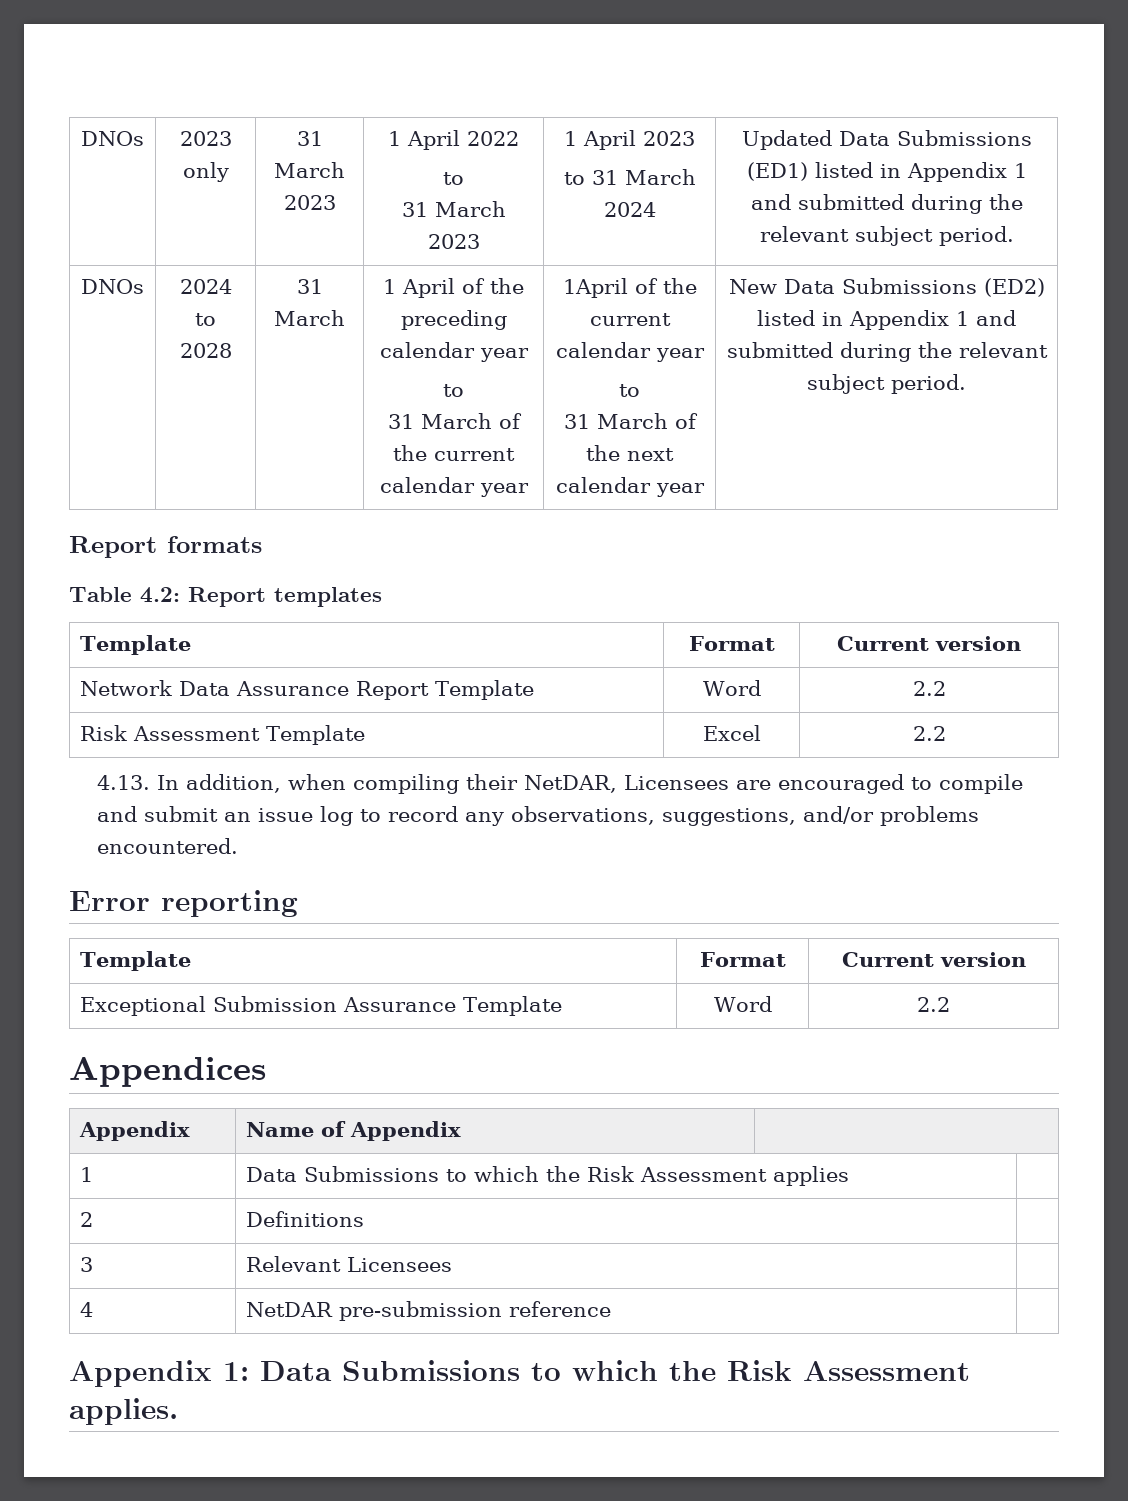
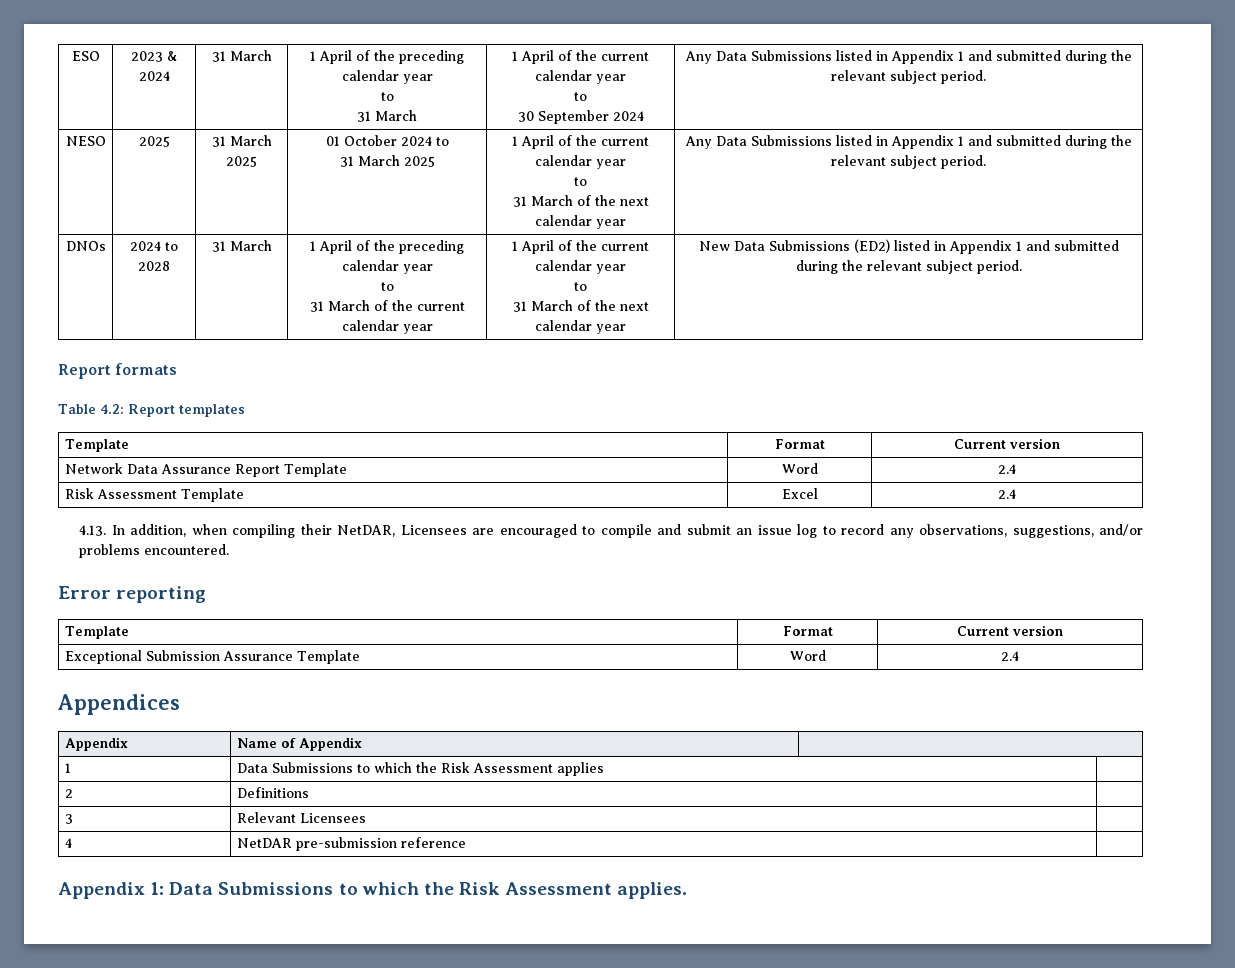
- DNOs | 2023 only | 31 March 2023 | 1 April 2022
+ ESO | 2023 & 2024 | 31 March | 1 April of the preceding calendar year
  to
- 31 March 2023 | 1 April 2023
- to 31 March 2024 | Updated Data Submissions (ED1) listed in Appendix 1 and submitted during the relevant subject period.
+ 31 March | 1 April of the current calendar year
+ to
+ 30 September 2024 | Any Data Submissions listed in Appendix 1 and submitted during the relevant subject period.
+ NESO | 2025 | 31 March 2025 | 01 October 2024 to
+ 31 March 2025 | 1 April of the current calendar year
+ to
+ 31 March of the next calendar year | Any Data Submissions listed in Appendix 1 and submitted during the relevant subject period.
- 31 March of the current calendar year | 1April of the current calendar year
+ 31 March of the current calendar year | 1 April of the current calendar year
- Network Data Assurance Report Template | Word | 2.2
+ Network Data Assurance Report Template | Word | 2.4
- Risk Assessment Template | Excel | 2.2
+ Risk Assessment Template | Excel | 2.4
- Exceptional Submission Assurance Template | Word | 2.2
+ Exceptional Submission Assurance Template | Word | 2.4

